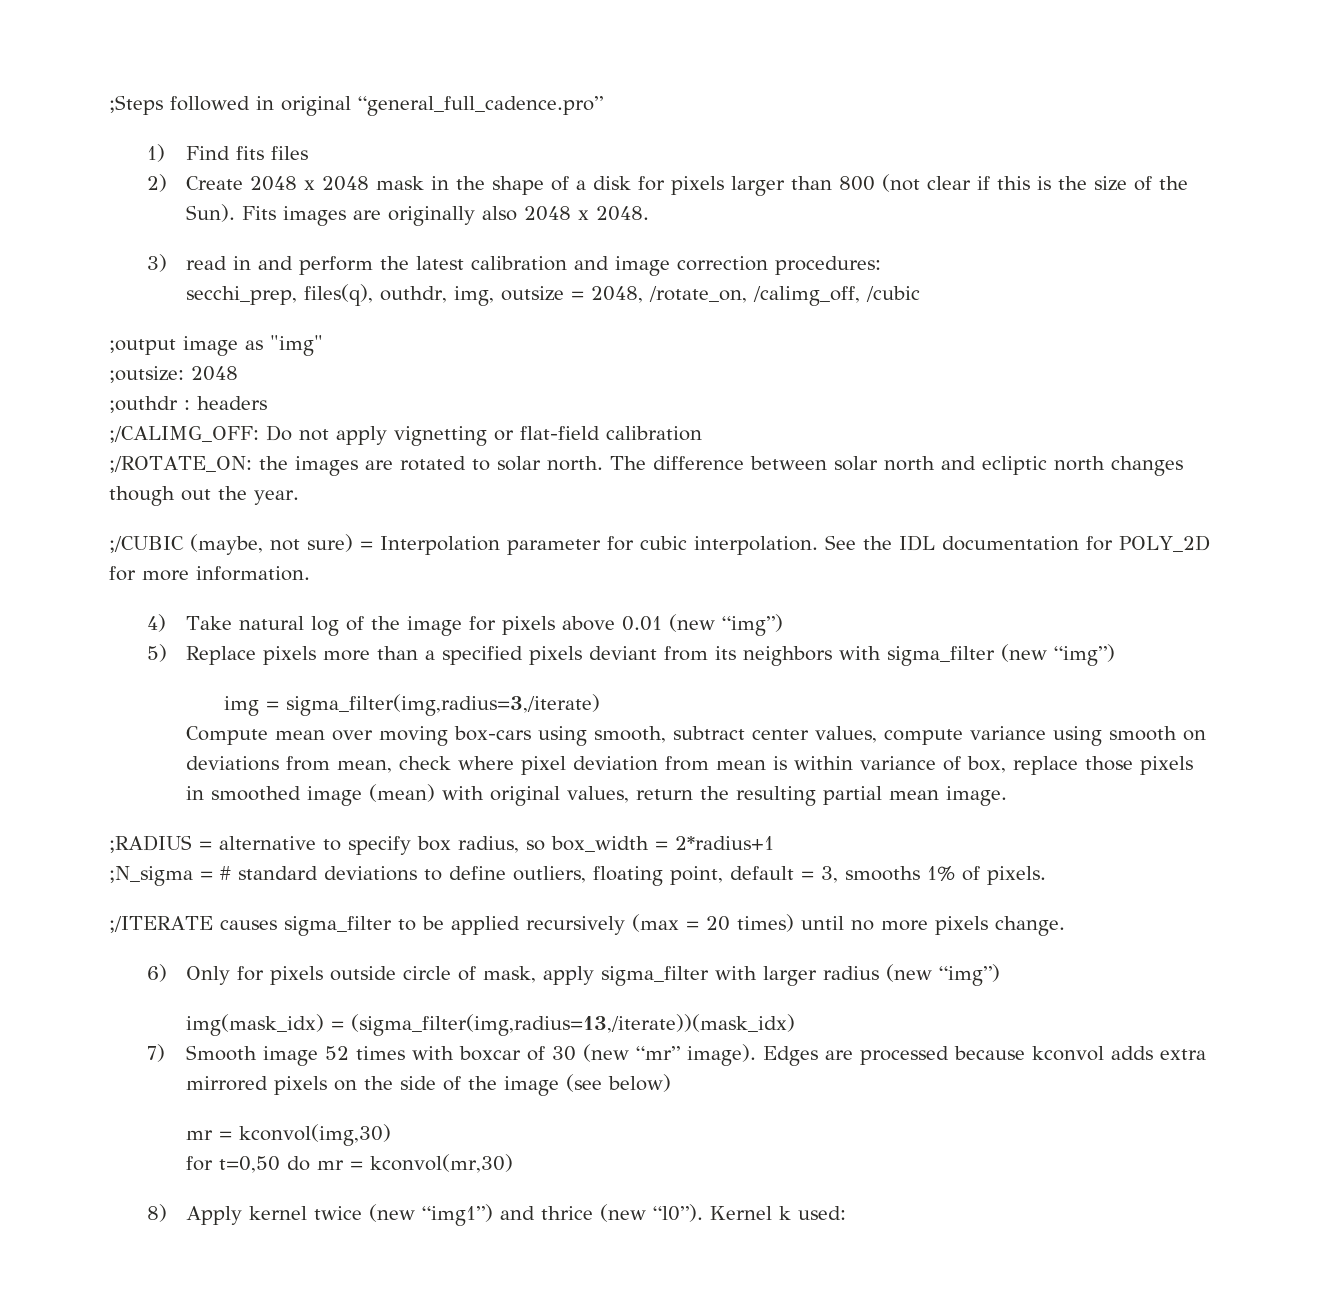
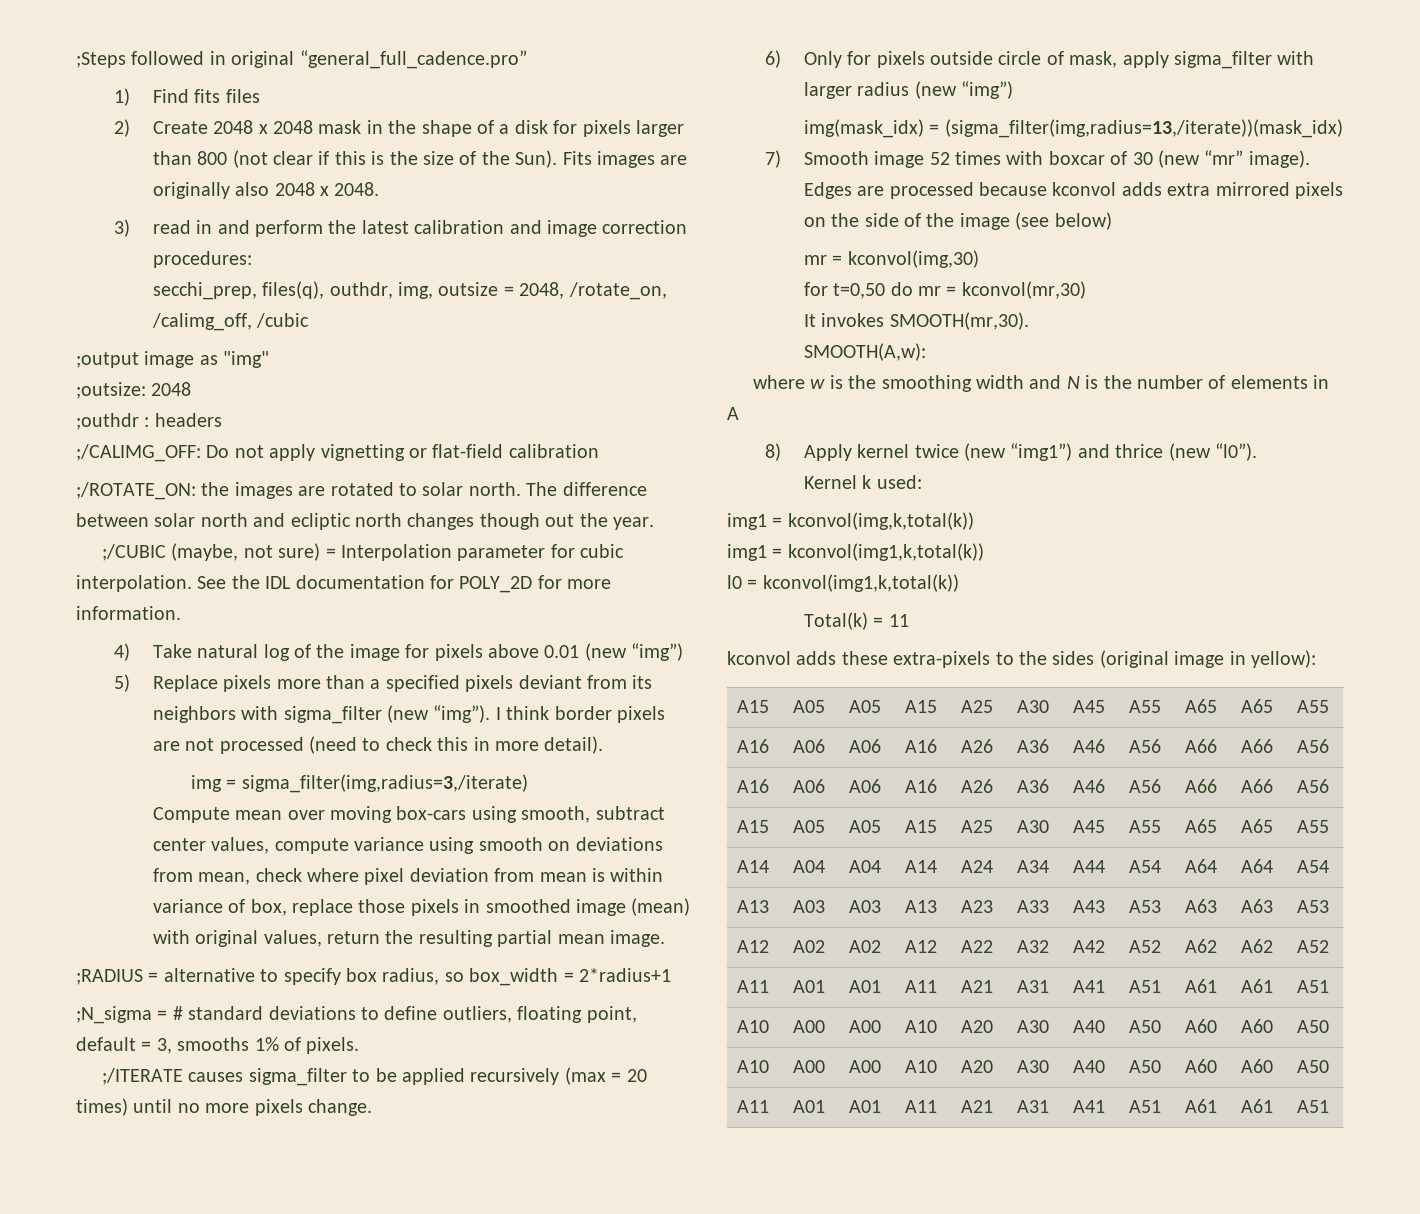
- 5) Replace pixels more than a specified pixels deviant from its neighbors with sigma_filter (new “img”)
+ 5) Replace pixels more than a specified pixels deviant from its neighbors with sigma_filter (new “img”). I think border pixels are not processed (need to check this in more detail).
+ It invokes SMOOTH(mr,30).
+ SMOOTH(A,w):
+ where w is the smoothing width and N is the number of elements in A
- 8) Apply kernel twice (new “img1”) and thrice (new “l0”). Kernel k used:
+ 8) Apply kernel twice (new “img1”) and thrice (new “l0”).
+ Kernel k used:
+ img1 = kconvol(img,k,total(k))
+ img1 = kconvol(img1,k,total(k))
+ l0 = kconvol(img1,k,total(k))
+ Total(k) = 11
+ kconvol adds these extra-pixels to the sides (original image in yellow):
+ A15 | A05 | A05 | A15 | A25 | A30 | A45 | A55 | A65 | A65 | A55
+ A16 | A06 | A06 | A16 | A26 | A36 | A46 | A56 | A66 | A66 | A56
+ A16 | A06 | A06 | A16 | A26 | A36 | A46 | A56 | A66 | A66 | A56
+ A15 | A05 | A05 | A15 | A25 | A30 | A45 | A55 | A65 | A65 | A55
+ A14 | A04 | A04 | A14 | A24 | A34 | A44 | A54 | A64 | A64 | A54
+ A13 | A03 | A03 | A13 | A23 | A33 | A43 | A53 | A63 | A63 | A53
+ A12 | A02 | A02 | A12 | A22 | A32 | A42 | A52 | A62 | A62 | A52
+ A11 | A01 | A01 | A11 | A21 | A31 | A41 | A51 | A61 | A61 | A51
+ A10 | A00 | A00 | A10 | A20 | A30 | A40 | A50 | A60 | A60 | A50
+ A10 | A00 | A00 | A10 | A20 | A30 | A40 | A50 | A60 | A60 | A50
+ A11 | A01 | A01 | A11 | A21 | A31 | A41 | A51 | A61 | A61 | A51

